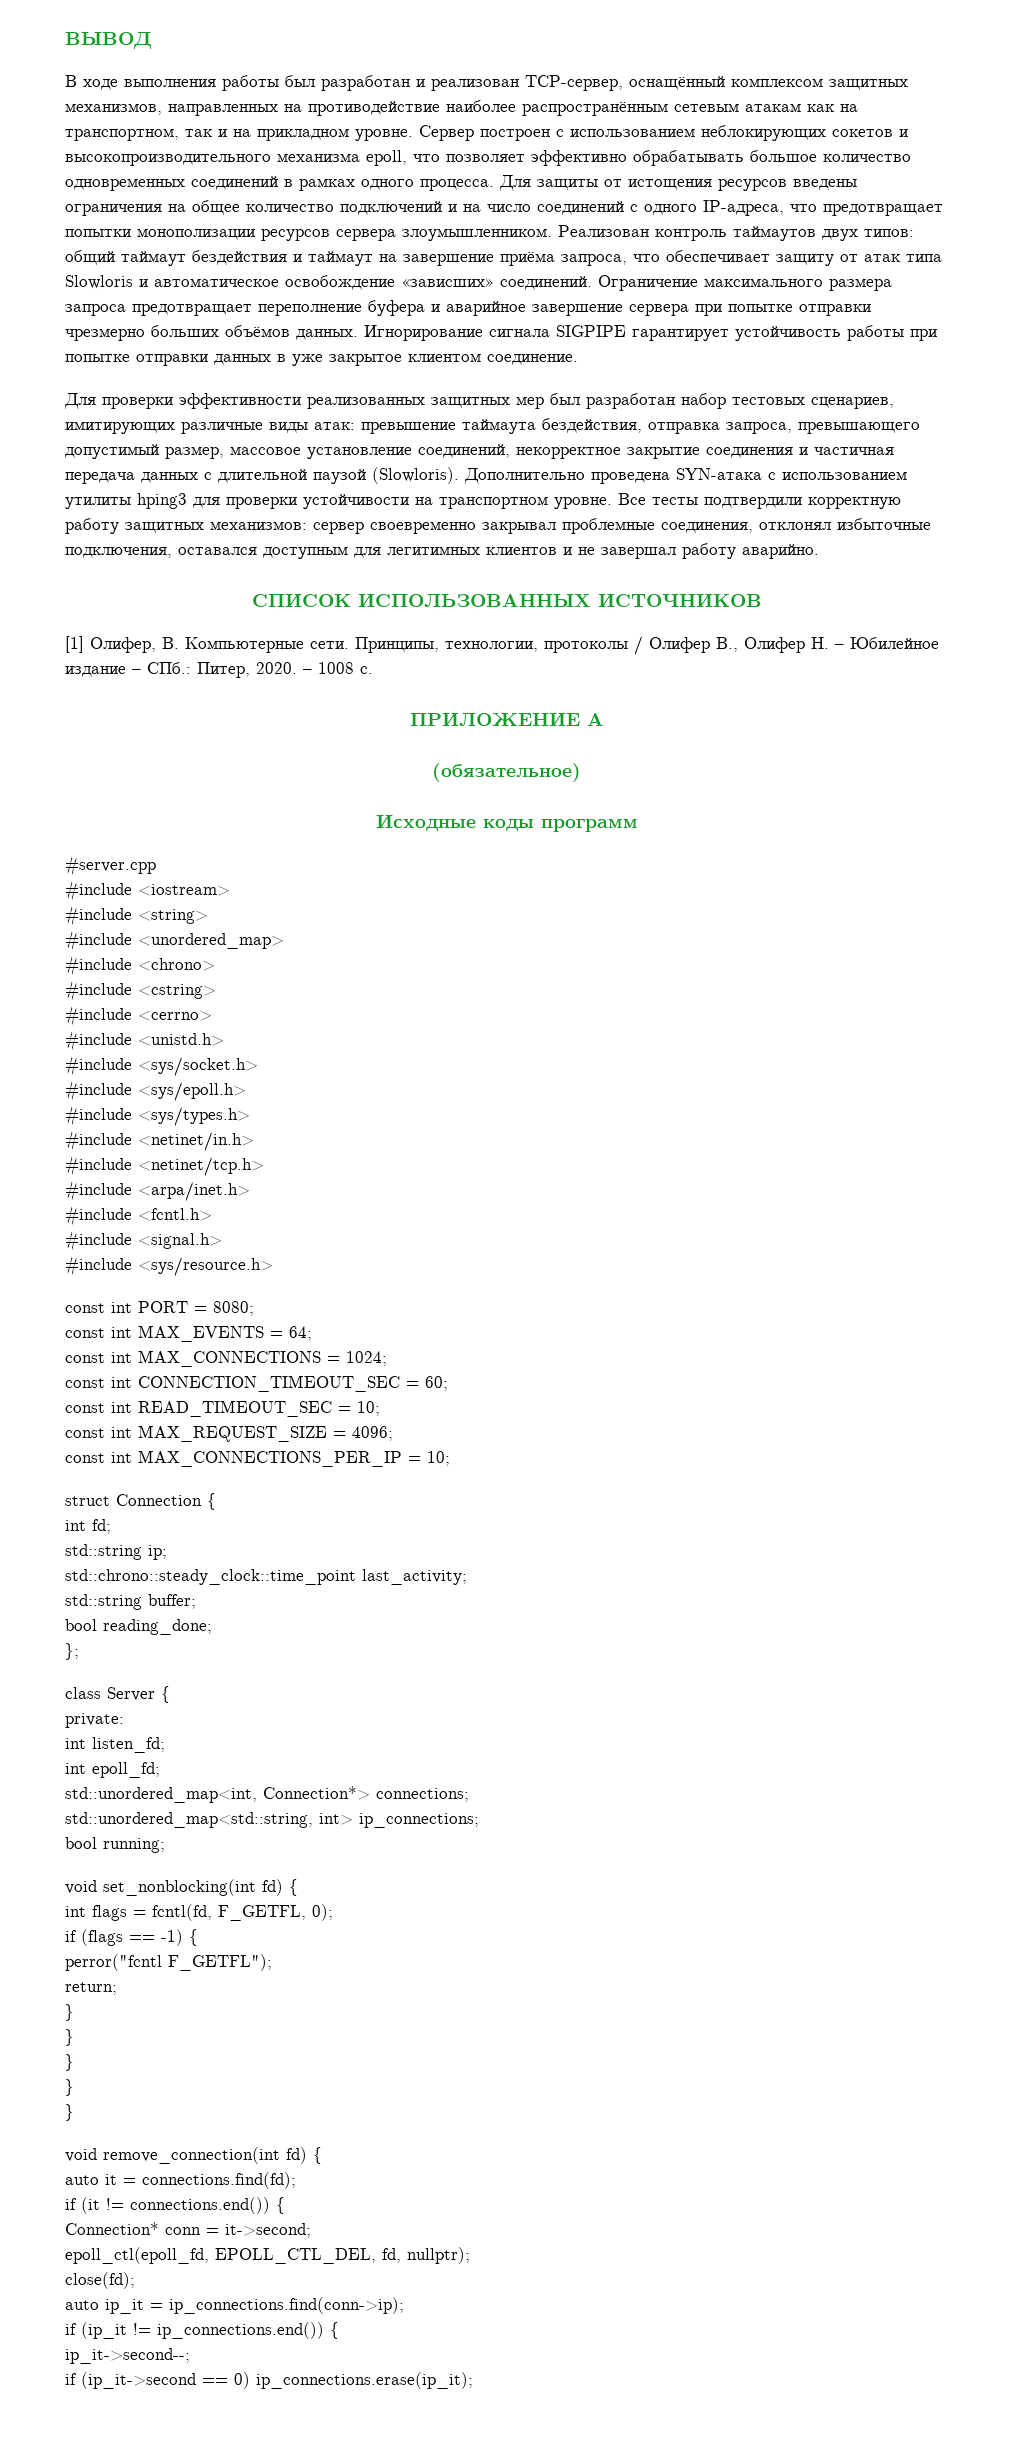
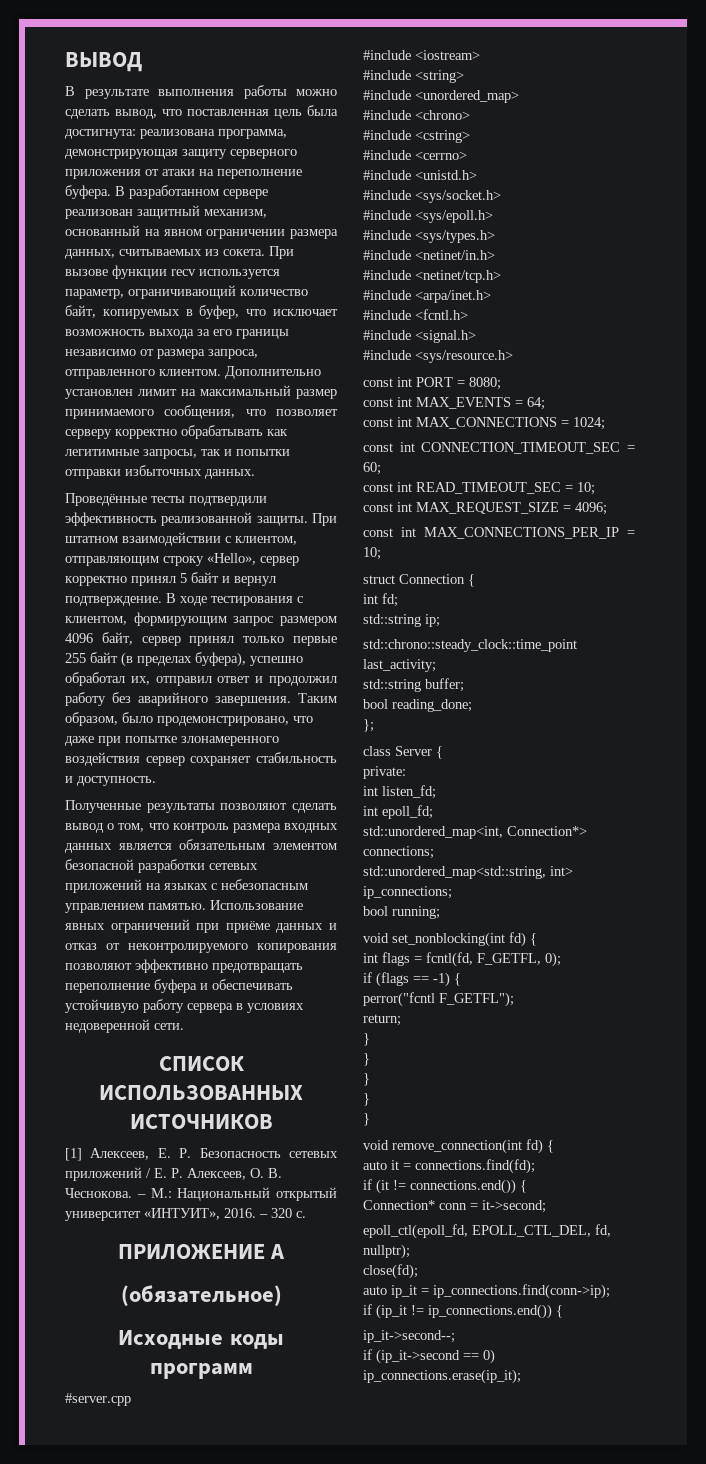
- В ходе выполнения работы был разработан и реализован TCP-сервер, оснащённый комплексом защитных механизмов, направленных на противодействие наиболее распространённым сетевым атакам как на транспортном, так и на прикладном уровне. Сервер построен с использованием неблокирующих сокетов и высокопроизводительного механизма epoll, что позволяет эффективно обрабатывать большое количество одновременных соединений в рамках одного процесса. Для защиты от истощения ресурсов введены ограничения на общее количество подключений и на число соединений с одного IP-адреса, что предотвращает попытки монополизации ресурсов сервера злоумышленником. Реализован контроль таймаутов двух типов: общий таймаут бездействия и таймаут на завершение приёма запроса, что обеспечивает защиту от атак типа Slowloris и автоматическое освобождение «зависших» соединений. Ограничение максимального размера запроса предотвращает переполнение буфера и аварийное завершение сервера при попытке отправки чрезмерно больших объёмов данных. Игнорирование сигнала SIGPIPE гарантирует устойчивость работы при попытке отправки данных в уже закрытое клиентом соединение.
- Для проверки эффективности реализованных защитных мер был разработан набор тестовых сценариев, имитирующих различные виды атак: превышение таймаута бездействия, отправка запроса, превышающего допустимый размер, массовое установление соединений, некорректное закрытие соединения и частичная передача данных с длительной паузой (Slowloris). Дополнительно проведена SYN-атака с использованием утилиты hping3 для проверки устойчивости на транспортном уровне. Все тесты подтвердили корректную работу защитных механизмов: сервер своевременно закрывал проблемные соединения, отклонял избыточные подключения, оставался доступным для легитимных клиентов и не завершал работу аварийно.
+ В результате выполнения работы можно сделать вывод, что поставленная цель была достигнута: реализована программа, демонстрирующая защиту серверного приложения от атаки на переполнение буфера. В разработанном сервере реализован защитный механизм, основанный на явном ограничении размера данных, считываемых из сокета. При вызове функции recv используется параметр, ограничивающий количество байт, копируемых в буфер, что исключает возможность выхода за его границы независимо от размера запроса, отправленного клиентом. Дополнительно установлен лимит на максимальный размер принимаемого сообщения, что позволяет серверу корректно обрабатывать как легитимные запросы, так и попытки отправки избыточных данных.
+ Проведённые тесты подтвердили эффективность реализованной защиты. При штатном взаимодействии с клиентом, отправляющим строку «Hello», сервер корректно принял 5 байт и вернул подтверждение. В ходе тестирования с клиентом, формирующим запрос размером 4096 байт, сервер принял только первые 255 байт (в пределах буфера), успешно обработал их, отправил ответ и продолжил работу без аварийного завершения. Таким образом, было продемонстрировано, что даже при попытке злонамеренного воздействия сервер сохраняет стабильность и доступность.
+ Полученные результаты позволяют сделать вывод о том, что контроль размера входных данных является обязательным элементом безопасной разработки сетевых приложений на языках с небезопасным управлением памятью. Использование явных ограничений при приёме данных и отказ от неконтролируемого копирования позволяют эффективно предотвращать переполнение буфера и обеспечивать устойчивую работу сервера в условиях недоверенной сети.
  СПИСОК ИСПОЛЬЗОВАННЫХ ИСТОЧНИКОВ
- [1] Олифер, В. Компьютерные сети. Принципы, технологии, протоколы / Олифер В., Олифер Н. – Юбилейное издание – СПб.: Питер, 2020. – 1008 с.
+ [1] Алексеев, Е. Р. Безопасность сетевых приложений / Е. Р. Алексеев, О. В. Чеснокова. – М.: Национальный открытый университет «ИНТУИТ», 2016. – 320 с.

